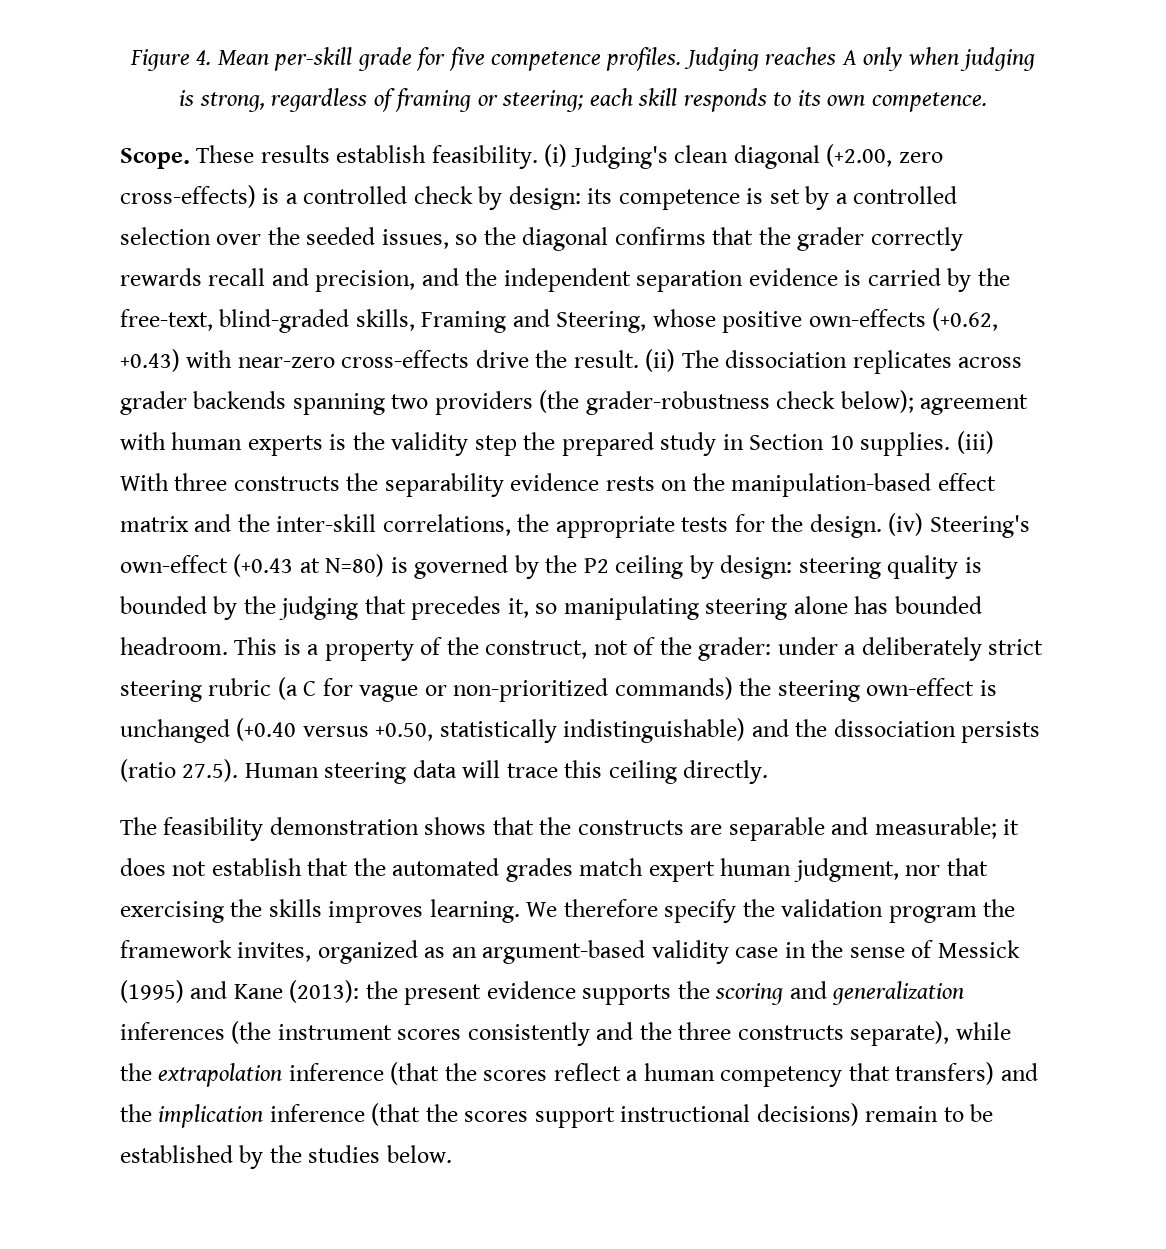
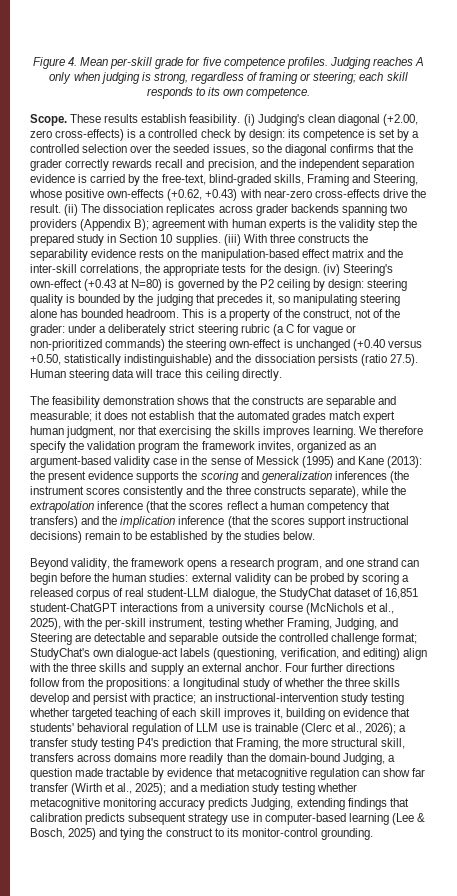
- (ii) The dissociation replicates across grader backends spanning two providers (the grader-robustness check below); agreement with human experts is the validity step the prepared study in Section 10 supplies.
+ (ii) The dissociation replicates across grader backends spanning two providers (Appendix B); agreement with human experts is the validity step the prepared study in Section 10 supplies.
+ Beyond validity, the framework opens a research program, and one strand can begin before the human studies: external validity can be probed by scoring a released corpus of real student-LLM dialogue, the StudyChat dataset of 16,851 student-ChatGPT interactions from a university course (McNichols et al., 2025), with the per-skill instrument, testing whether Framing, Judging, and Steering are detectable and separable outside the controlled challenge format; StudyChat's own dialogue-act labels (questioning, verification, and editing) align with the three skills and supply an external anchor. Four further directions follow from the propositions: a longitudinal study of whether the three skills develop and persist with practice; an instructional-intervention study testing whether targeted teaching of each skill improves it, building on evidence that students' behavioral regulation of LLM use is trainable (Clerc et al., 2026); a transfer study testing P4's prediction that Framing, the more structural skill, transfers across domains more readily than the domain-bound Judging, a question made tractable by evidence that metacognitive regulation can show far transfer (Wirth et al., 2025); and a mediation study testing whether metacognitive monitoring accuracy predicts Judging, extending findings that calibration predicts subsequent strategy use in computer-based learning (Lee & Bosch, 2025) and tying the construct to its monitor-control grounding.

